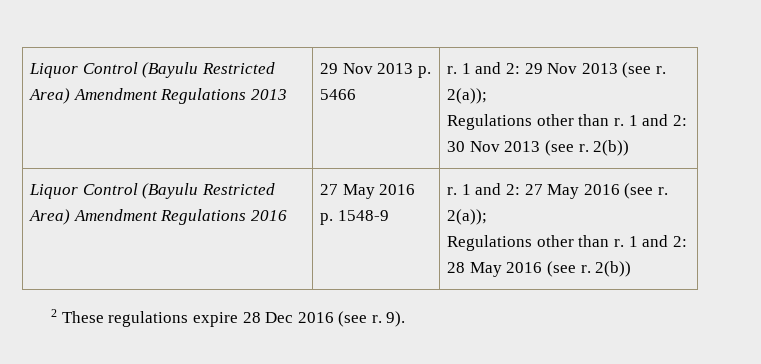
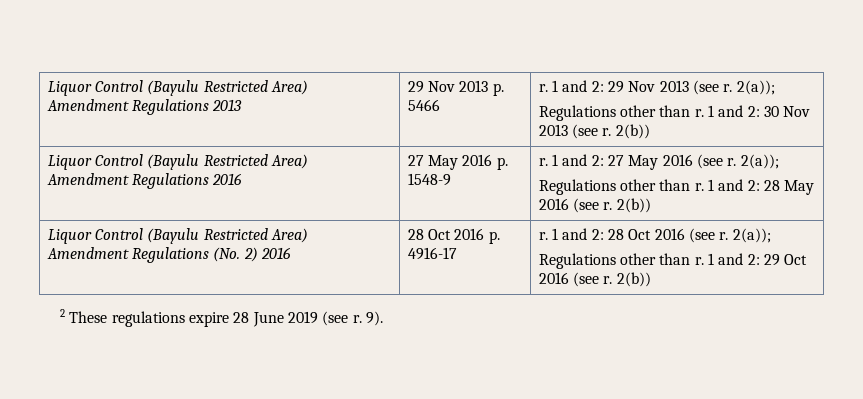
+ Liquor Control (Bayulu Restricted Area) Amendment Regulations (No. 2) 2016 | 28 Oct 2016 p. 4916-17 | r. 1 and 2: 28 Oct 2016 (see r. 2(a));
+ Regulations other than r. 1 and 2: 29 Oct 2016 (see r. 2(b))
- 2 These regulations expire 28 Dec 2016 (see r.
+ 2 These regulations expire 28 June 2019 (see r.

